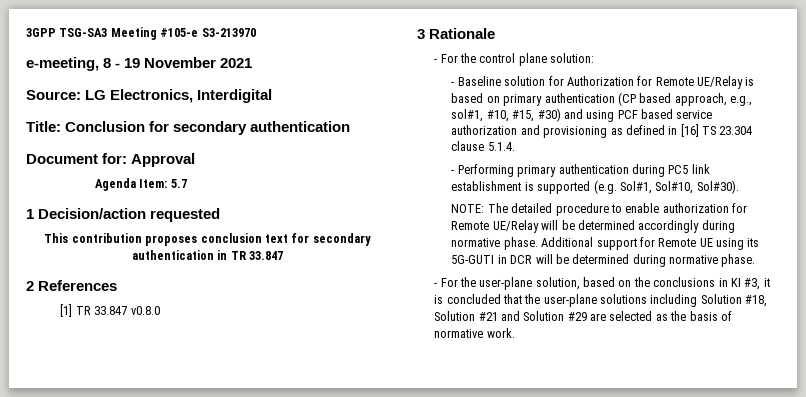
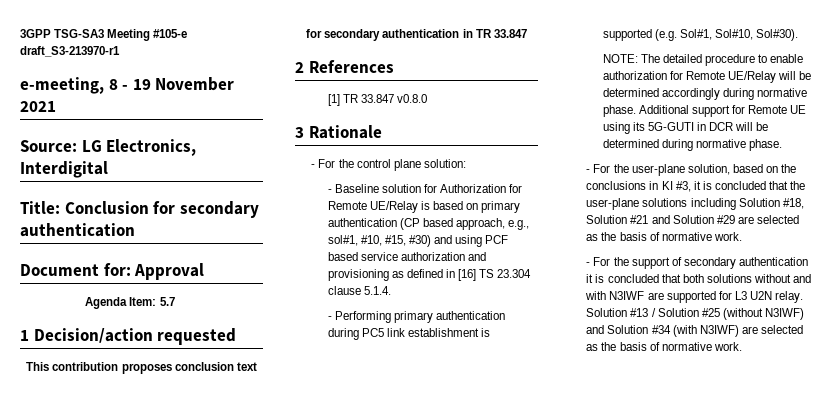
- 3GPP TSG-SA3 Meeting #105-e S3-213970
+ 3GPP TSG-SA3 Meeting #105-e draft_S3-213970-r1
+ - For the support of secondary authentication it is concluded that both solutions without and with N3IWF are supported for L3 U2N relay. Solution #13 / Solution #25 (without N3IWF) and Solution #34 (with N3IWF) are selected as the basis of normative work.

